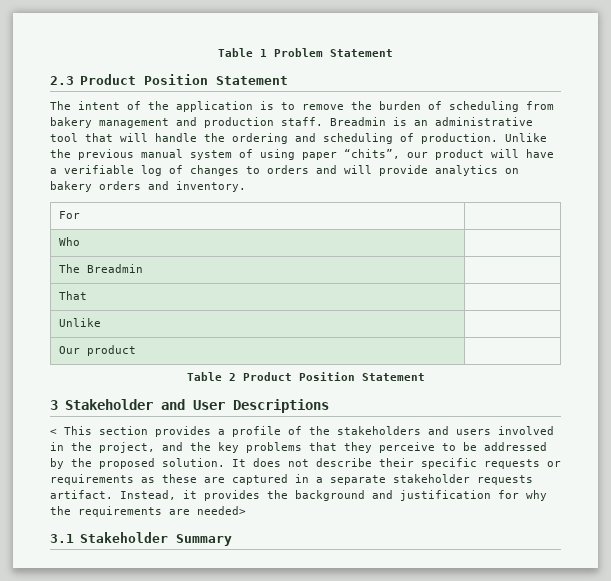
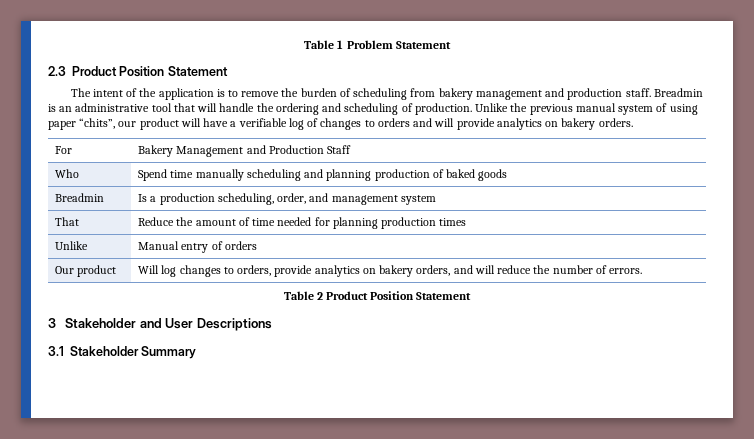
- Unlike the previous manual system of using paper “chits”, our product will have a verifiable log of changes to orders and will provide analytics on bakery orders and inventory.
- For |
- Who |
- The Breadmin |
- That |
- Unlike |
- Our product |
+ Unlike the previous manual system of using paper “chits”, our product will have a verifiable log of changes to orders and will provide analytics on bakery orders.
+ For | Bakery Management and Production Staff
+ Who | Spend time manually scheduling and planning production of baked goods
+ Breadmin | Is a production scheduling, order, and management system
+ That | Reduce the amount of time needed for planning production times
+ Unlike | Manual entry of orders
+ Our product | Will log changes to orders, provide analytics on bakery orders, and will reduce the number of errors.
- < This section provides a profile of the stakeholders and users involved in the project, and the key problems that they perceive to be addressed by the proposed solution. It does not describe their specific requests or requirements as these are captured in a separate stakeholder requests artifact. Instead, it provides the background and justification for why the requirements are needed>

